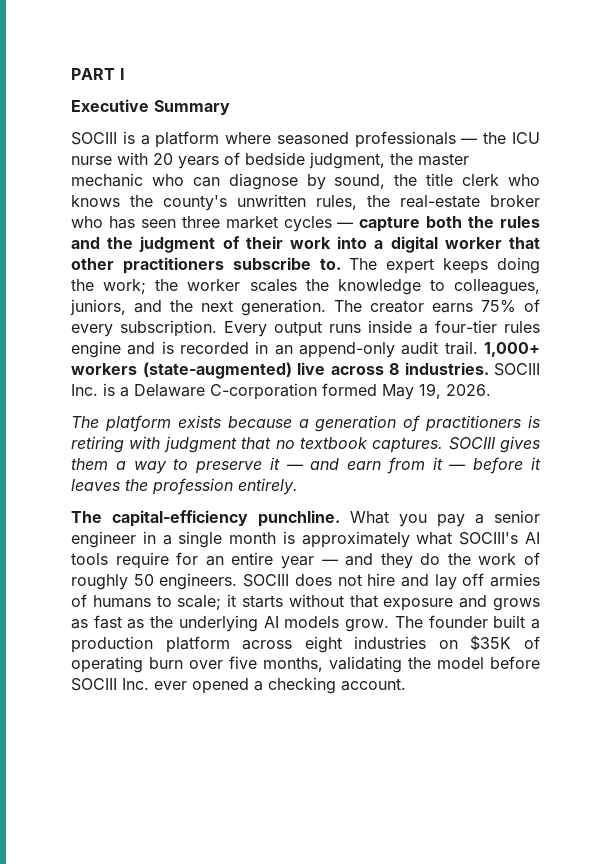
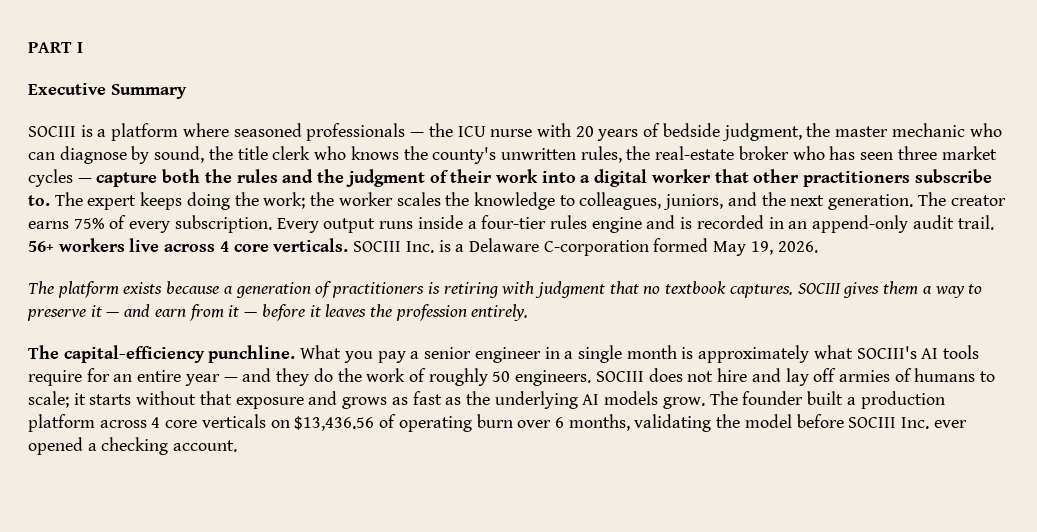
- 1,000+ workers (state-augmented) live across 8 industries.
+ 56+ workers live across 4 core verticals.
- The founder built a production platform across eight industries on $35K of operating burn over five months, validating the model before SOCIII Inc. ever opened a checking account.
+ The founder built a production platform across 4 core verticals on $13,436.56 of operating burn over 6 months, validating the model before SOCIII Inc. ever opened a checking account.

